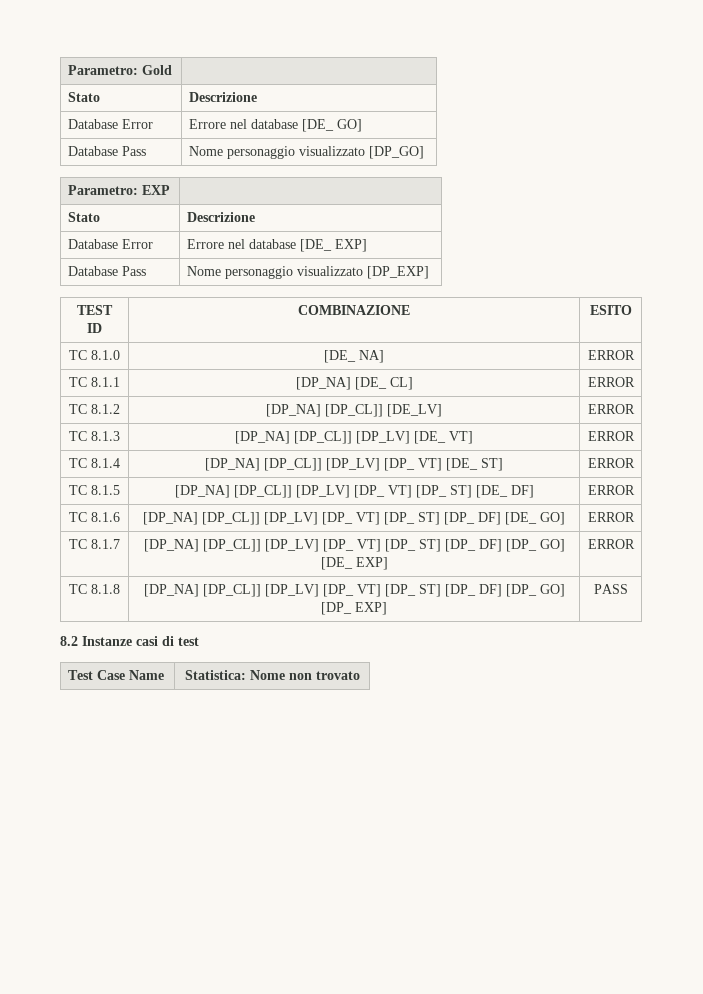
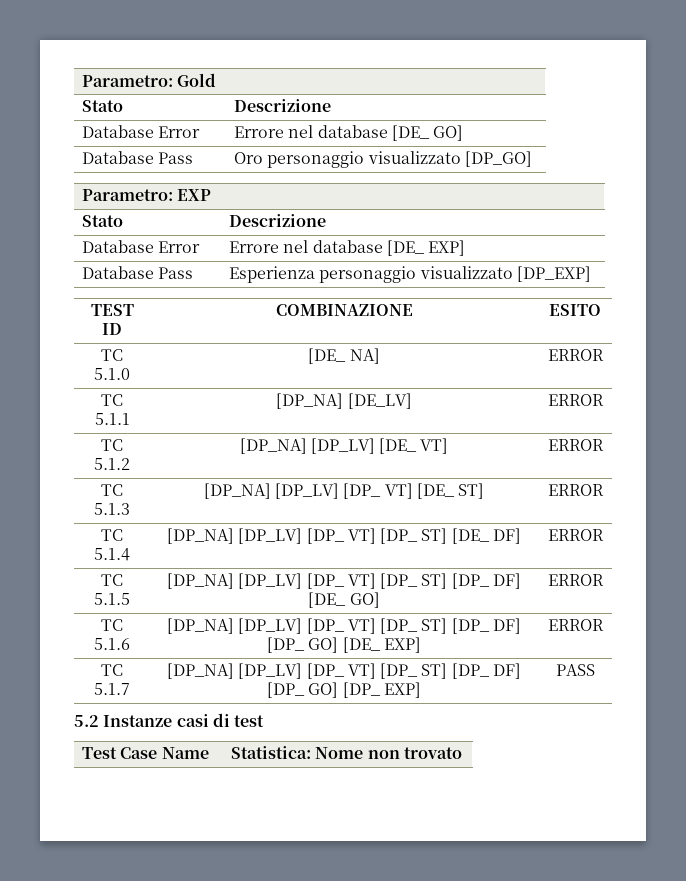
- Database Pass | Nome personaggio visualizzato [DP_GO]
+ Database Pass | Oro personaggio visualizzato [DP_GO]
- Database Pass | Nome personaggio visualizzato [DP_EXP]
+ Database Pass | Esperienza personaggio visualizzato [DP_EXP]
- TC 8.1.0 | [DE_ NA] | ERROR
+ TC 5.1.0 | [DE_ NA] | ERROR
- TC 8.1.1 | [DP_NA] [DE_ CL] | ERROR
- TC 8.1.2 | [DP_NA] [DP_CL]] [DE_LV] | ERROR
+ TC 5.1.1 | [DP_NA] [DE_LV] | ERROR
- TC 8.1.3 | [DP_NA] [DP_CL]] [DP_LV] [DE_ VT] | ERROR
+ TC 5.1.2 | [DP_NA] [DP_LV] [DE_ VT] | ERROR
- TC 8.1.4 | [DP_NA] [DP_CL]] [DP_LV] [DP_ VT] [DE_ ST] | ERROR
+ TC 5.1.3 | [DP_NA] [DP_LV] [DP_ VT] [DE_ ST] | ERROR
- TC 8.1.5 | [DP_NA] [DP_CL]] [DP_LV] [DP_ VT] [DP_ ST] [DE_ DF] | ERROR
+ TC 5.1.4 | [DP_NA] [DP_LV] [DP_ VT] [DP_ ST] [DE_ DF] | ERROR
- TC 8.1.6 | [DP_NA] [DP_CL]] [DP_LV] [DP_ VT] [DP_ ST] [DP_ DF] [DE_ GO] | ERROR
+ TC 5.1.5 | [DP_NA] [DP_LV] [DP_ VT] [DP_ ST] [DP_ DF] [DE_ GO] | ERROR
- TC 8.1.7 | [DP_NA] [DP_CL]] [DP_LV] [DP_ VT] [DP_ ST] [DP_ DF] [DP_ GO] [DE_ EXP] | ERROR
+ TC 5.1.6 | [DP_NA] [DP_LV] [DP_ VT] [DP_ ST] [DP_ DF] [DP_ GO] [DE_ EXP] | ERROR
- TC 8.1.8 | [DP_NA] [DP_CL]] [DP_LV] [DP_ VT] [DP_ ST] [DP_ DF] [DP_ GO] [DP_ EXP] | PASS
+ TC 5.1.7 | [DP_NA] [DP_LV] [DP_ VT] [DP_ ST] [DP_ DF] [DP_ GO] [DP_ EXP] | PASS
- 8.2 Instanze casi di test
+ 5.2 Instanze casi di test

